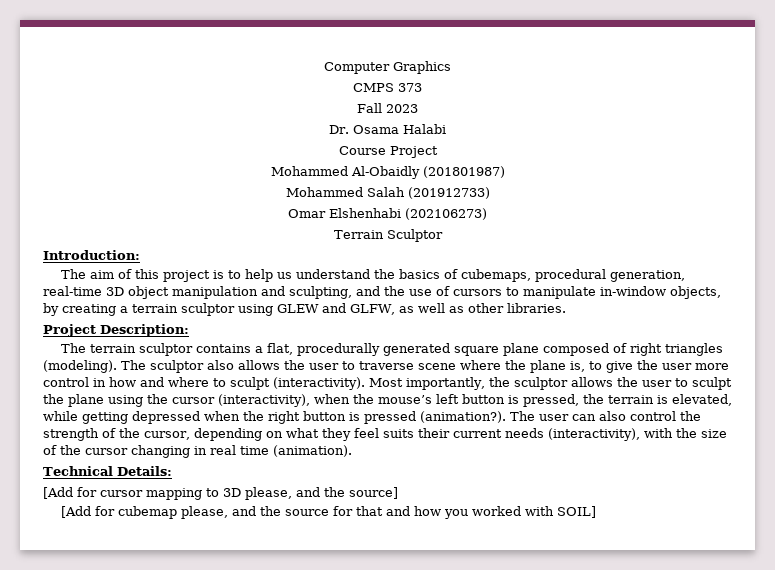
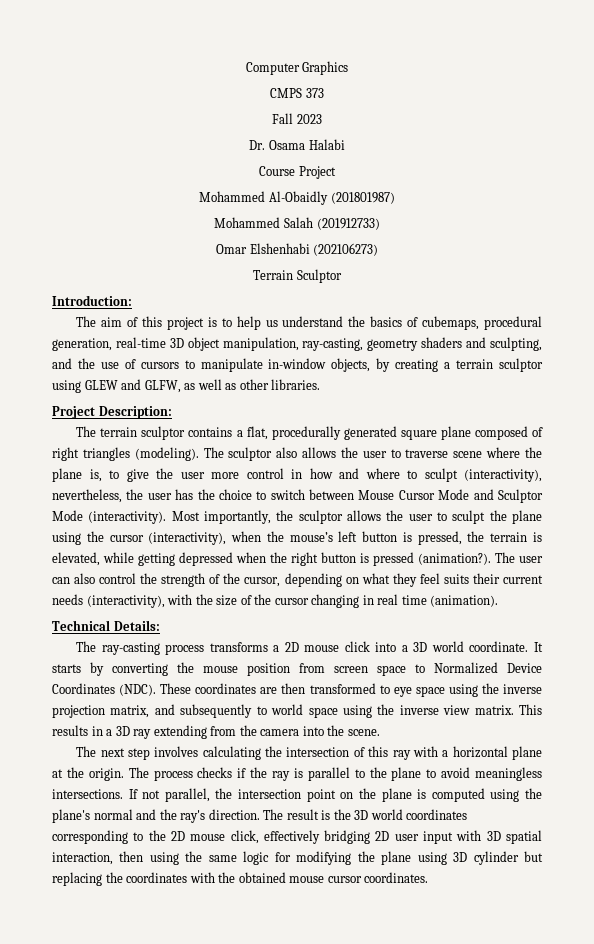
- The aim of this project is to help us understand the basics of cubemaps, procedural generation, real-time 3D object manipulation and sculpting, and the use of cursors to manipulate in-window objects, by creating a terrain sculptor using GLEW and GLFW, as well as other libraries.
+ The aim of this project is to help us understand the basics of cubemaps, procedural generation, real-time 3D object manipulation, ray-casting, geometry shaders and sculpting, and the use of cursors to manipulate in-window objects, by creating a terrain sculptor using GLEW and GLFW, as well as other libraries.
- The sculptor also allows the user to traverse scene where the plane is, to give the user more control in how and where to sculpt (interactivity).
+ The sculptor also allows the user to traverse scene where the plane is, to give the user more control in how and where to sculpt (interactivity), nevertheless, the user has the choice to switch between Mouse Cursor Mode and Sculptor Mode (interactivity).
- [Add for cursor mapping to 3D please, and the source]
- [Add for cubemap please, and the source for that and how you worked with SOIL]
+ The ray-casting process transforms a 2D mouse click into a 3D world coordinate. It starts by converting the mouse position from screen space to Normalized Device Coordinates (NDC). These coordinates are then transformed to eye space using the inverse projection matrix, and subsequently to world space using the inverse view matrix. This results in a 3D ray extending from the camera into the scene.
+ The next step involves calculating the intersection of this ray with a horizontal plane at the origin. The process checks if the ray is parallel to the plane to avoid meaningless intersections. If not parallel, the intersection point on the plane is computed using the plane's normal and the ray's direction. The result is the 3D world coordinates corresponding to the 2D mouse click, effectively bridging 2D user input with 3D spatial interaction, then using the same logic for modifying the plane using 3D cylinder but replacing the coordinates with the obtained mouse cursor coordinates.

